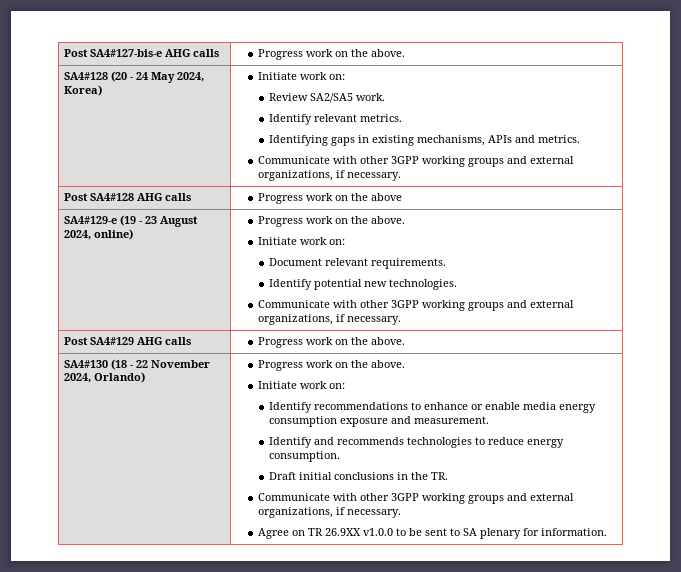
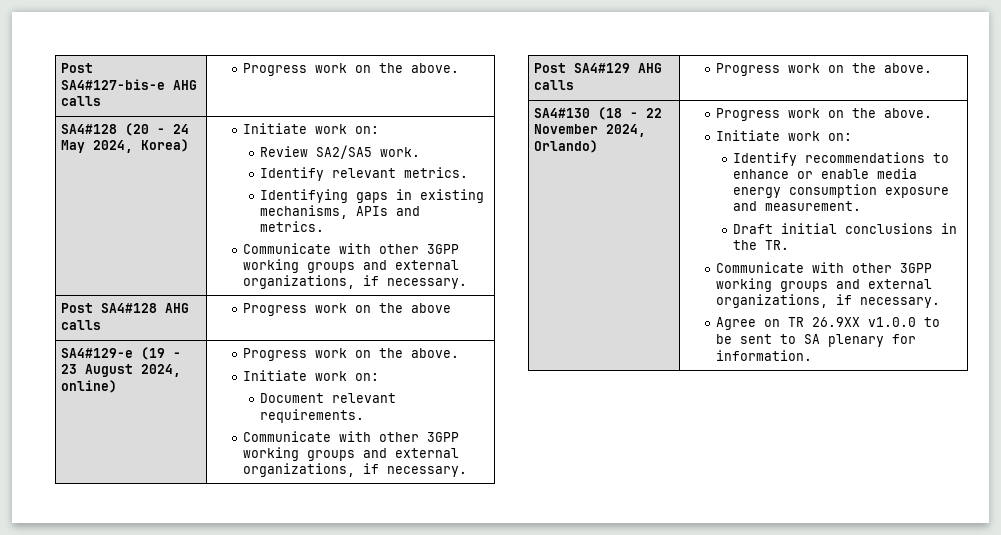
  SA4#129-e (19 - 23 August 2024, online) | Progress work on the above.
  Initiate work on:
  Document relevant requirements.
- Identify potential new technologies.
- Identify and recommends technologies to reduce energy consumption.

